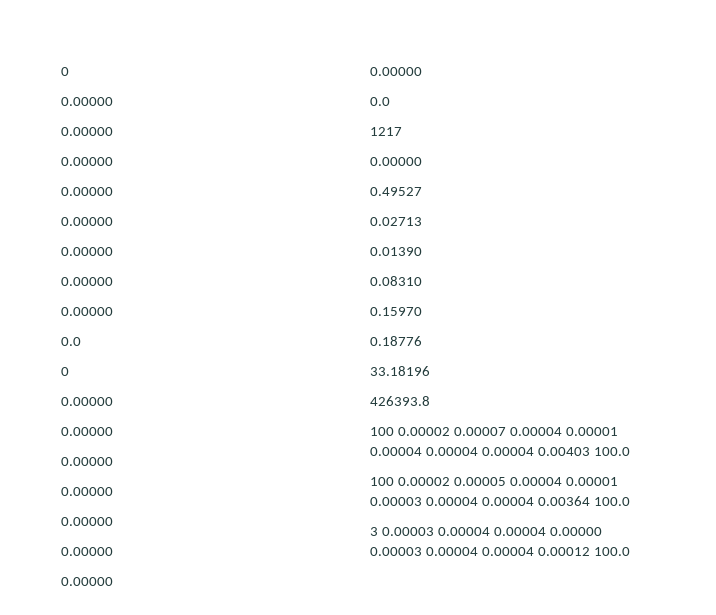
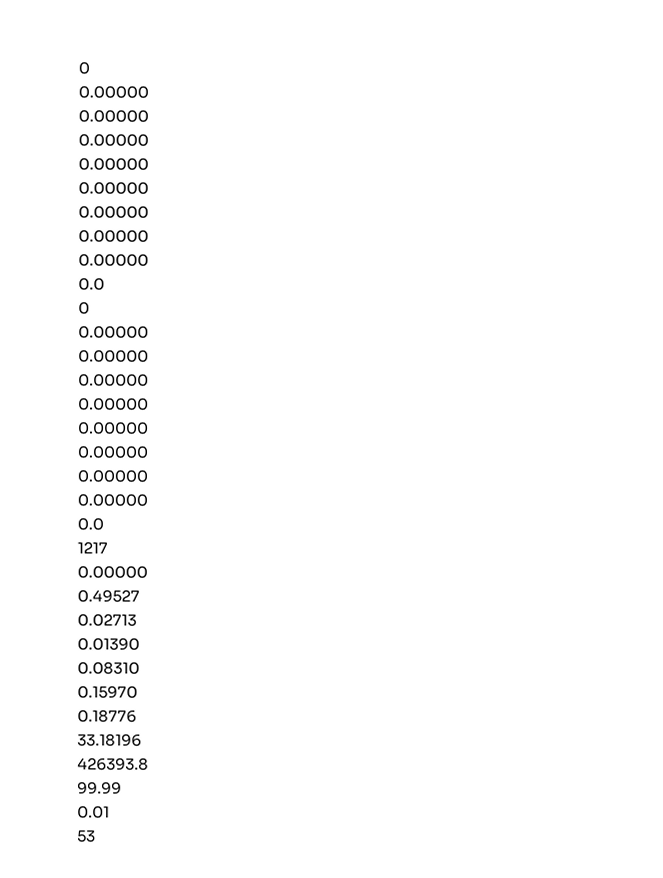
- 100 0.00002 0.00007 0.00004 0.00001 0.00004 0.00004 0.00004 0.00403 100.0
- 100 0.00002 0.00005 0.00004 0.00001 0.00003 0.00004 0.00004 0.00364 100.0
- 3 0.00003 0.00004 0.00004 0.00000 0.00003 0.00004 0.00004 0.00012 100.0
+ 99.99
+ 0.01
+ 53

